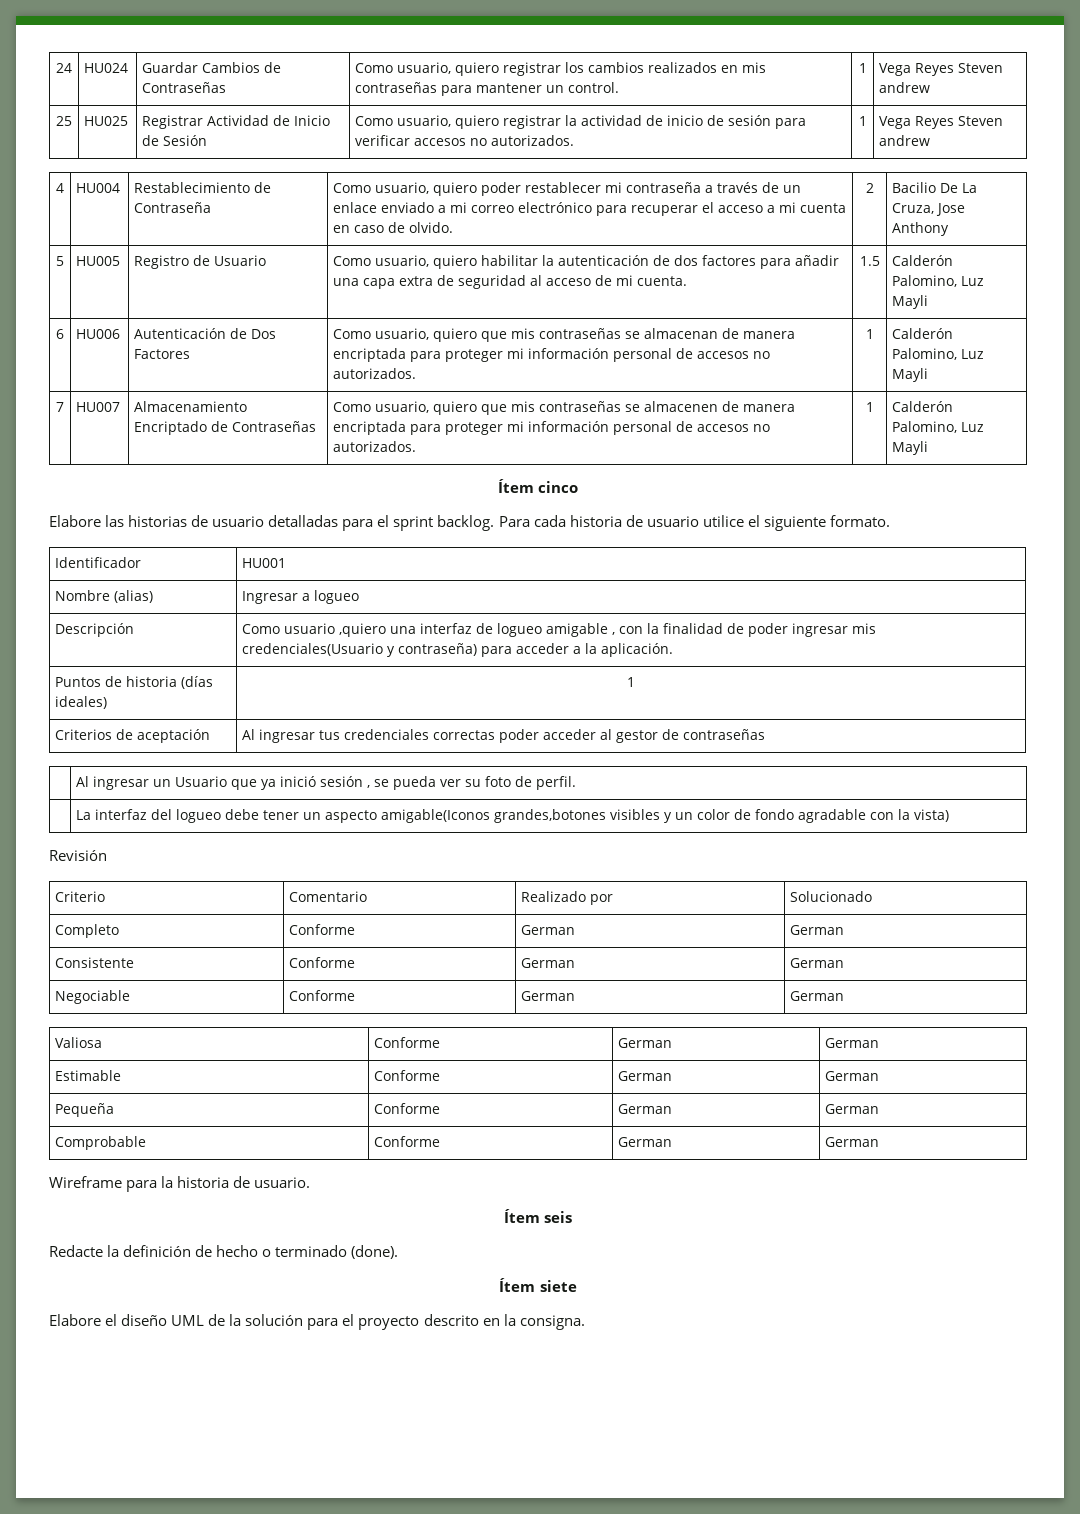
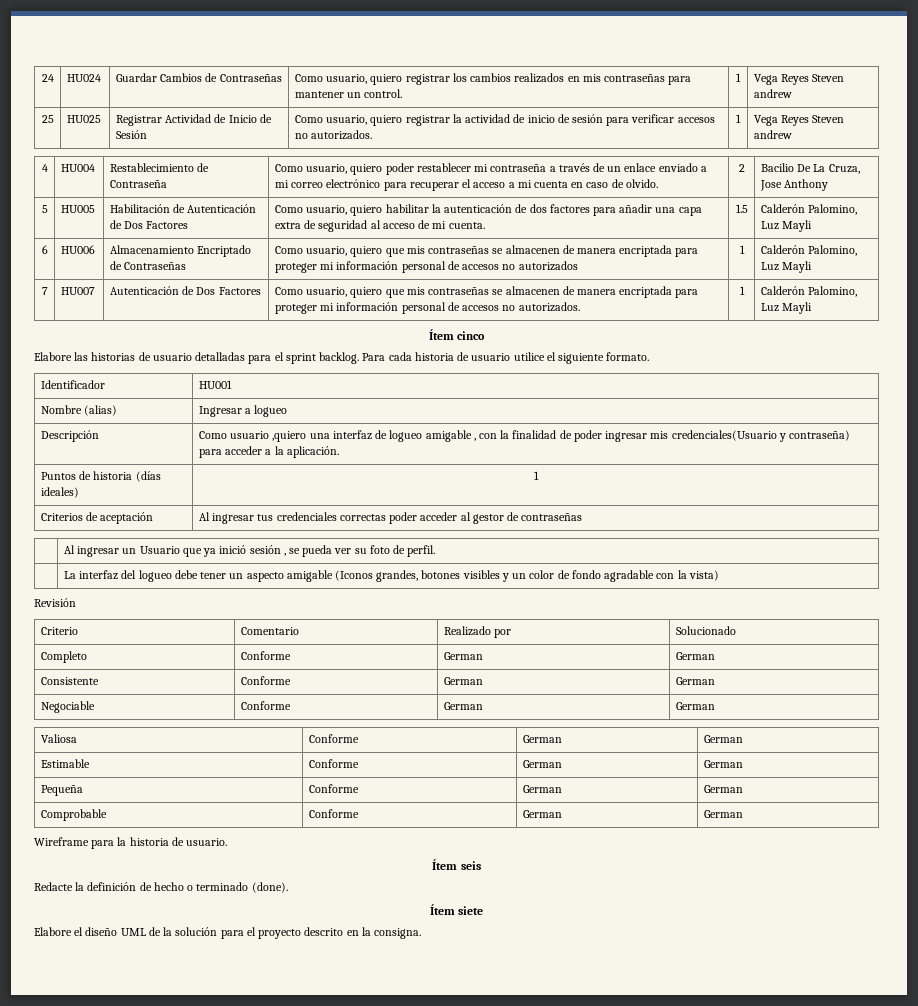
- 5 | HU005 | Registro de Usuario | Como usuario, quiero habilitar la autenticación de dos factores para añadir una capa extra de seguridad al acceso de mi cuenta. | 1.5 | Calderón Palomino, Luz Mayli
+ 5 | HU005 | Habilitación de Autenticación de Dos Factores | Como usuario, quiero habilitar la autenticación de dos factores para añadir una capa extra de seguridad al acceso de mi cuenta. | 1.5 | Calderón Palomino, Luz Mayli
- 6 | HU006 | Autenticación de Dos Factores | Como usuario, quiero que mis contraseñas se almacenan de manera encriptada para proteger mi información personal de accesos no autorizados. | 1 | Calderón Palomino, Luz Mayli
+ 6 | HU006 | Almacenamiento Encriptado de Contraseñas | Como usuario, quiero que mis contraseñas se almacenen de manera encriptada para proteger mi información personal de accesos no autorizados | 1 | Calderón Palomino, Luz Mayli
- 7 | HU007 | Almacenamiento Encriptado de Contraseñas | Como usuario, quiero que mis contraseñas se almacenen de manera encriptada para proteger mi información personal de accesos no autorizados. | 1 | Calderón Palomino, Luz Mayli
+ 7 | HU007 | Autenticación de Dos Factores | Como usuario, quiero que mis contraseñas se almacenen de manera encriptada para proteger mi información personal de accesos no autorizados. | 1 | Calderón Palomino, Luz Mayli
- | La interfaz del logueo debe tener un aspecto amigable(Iconos grandes,botones visibles y un color de fondo agradable con la vista)
+ | La interfaz del logueo debe tener un aspecto amigable (Iconos grandes, botones visibles y un color de fondo agradable con la vista)

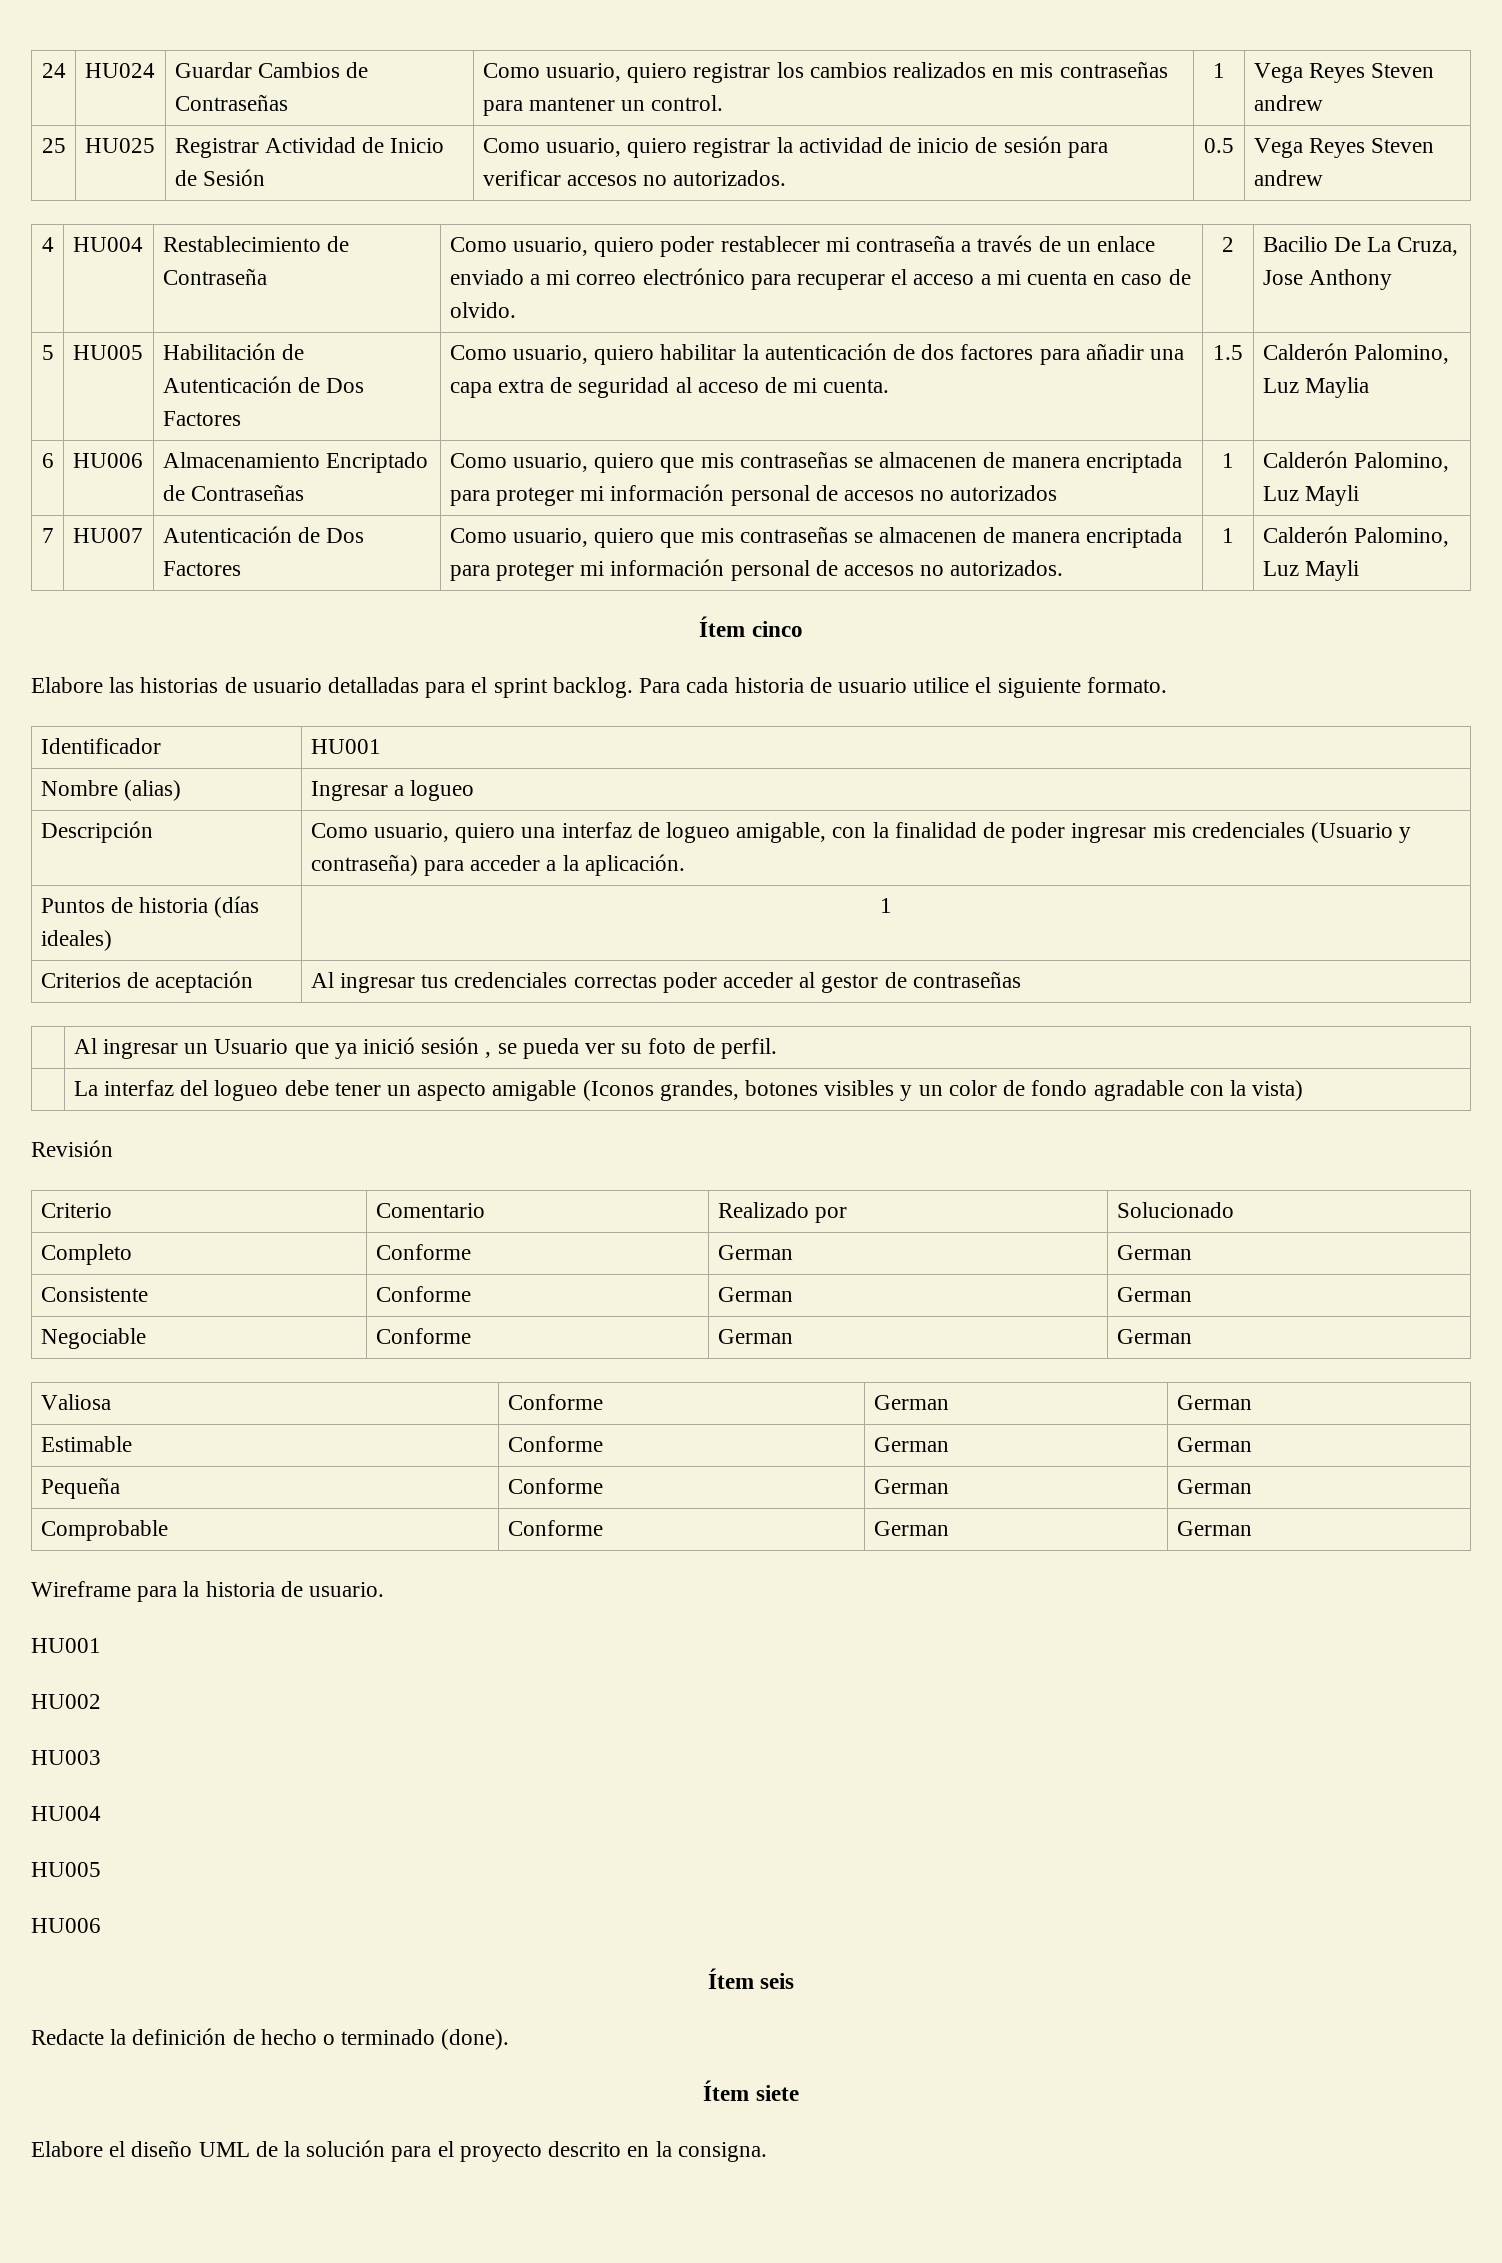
- 25 | HU025 | Registrar Actividad de Inicio de Sesión | Como usuario, quiero registrar la actividad de inicio de sesión para verificar accesos no autorizados. | 1 | Vega Reyes Steven andrew
+ 25 | HU025 | Registrar Actividad de Inicio de Sesión | Como usuario, quiero registrar la actividad de inicio de sesión para verificar accesos no autorizados. | 0.5 | Vega Reyes Steven andrew
- 5 | HU005 | Habilitación de Autenticación de Dos Factores | Como usuario, quiero habilitar la autenticación de dos factores para añadir una capa extra de seguridad al acceso de mi cuenta. | 1.5 | Calderón Palomino, Luz Mayli
+ 5 | HU005 | Habilitación de Autenticación de Dos Factores | Como usuario, quiero habilitar la autenticación de dos factores para añadir una capa extra de seguridad al acceso de mi cuenta. | 1.5 | Calderón Palomino, Luz Maylia
- Descripción | Como usuario ,quiero una interfaz de logueo amigable , con la finalidad de poder ingresar mis credenciales(Usuario y contraseña) para acceder a la aplicación.
+ Descripción | Como usuario, quiero una interfaz de logueo amigable, con la finalidad de poder ingresar mis credenciales (Usuario y contraseña) para acceder a la aplicación.
  Wireframe para la historia de usuario.
+ HU001
+ HU002
+ HU003
+ HU004
+ HU005
+ HU006

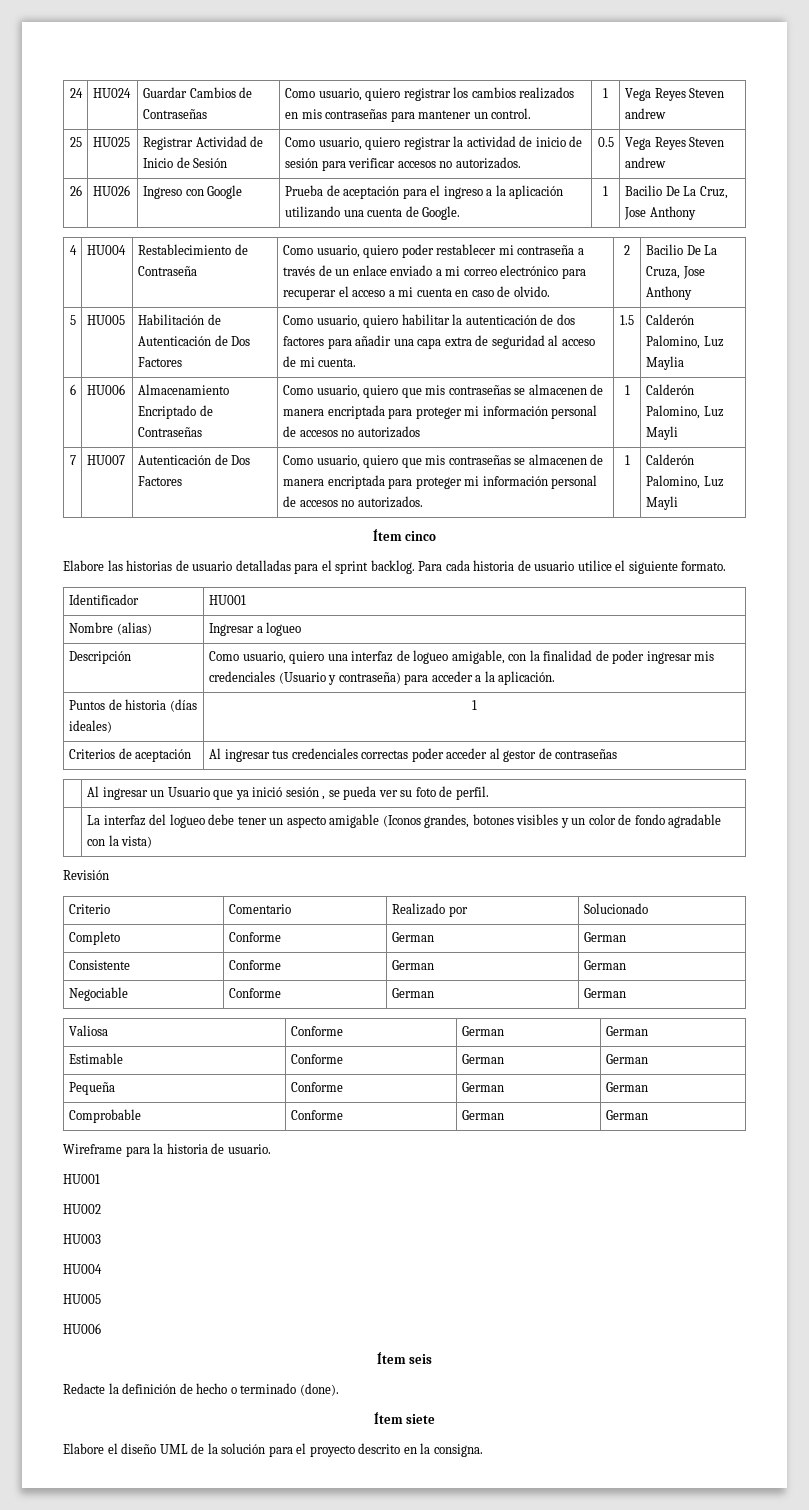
+ 26 | HU026 | Ingreso con Google | Prueba de aceptación para el ingreso a la aplicación utilizando una cuenta de Google. | 1 | Bacilio De La Cruz, Jose Anthony

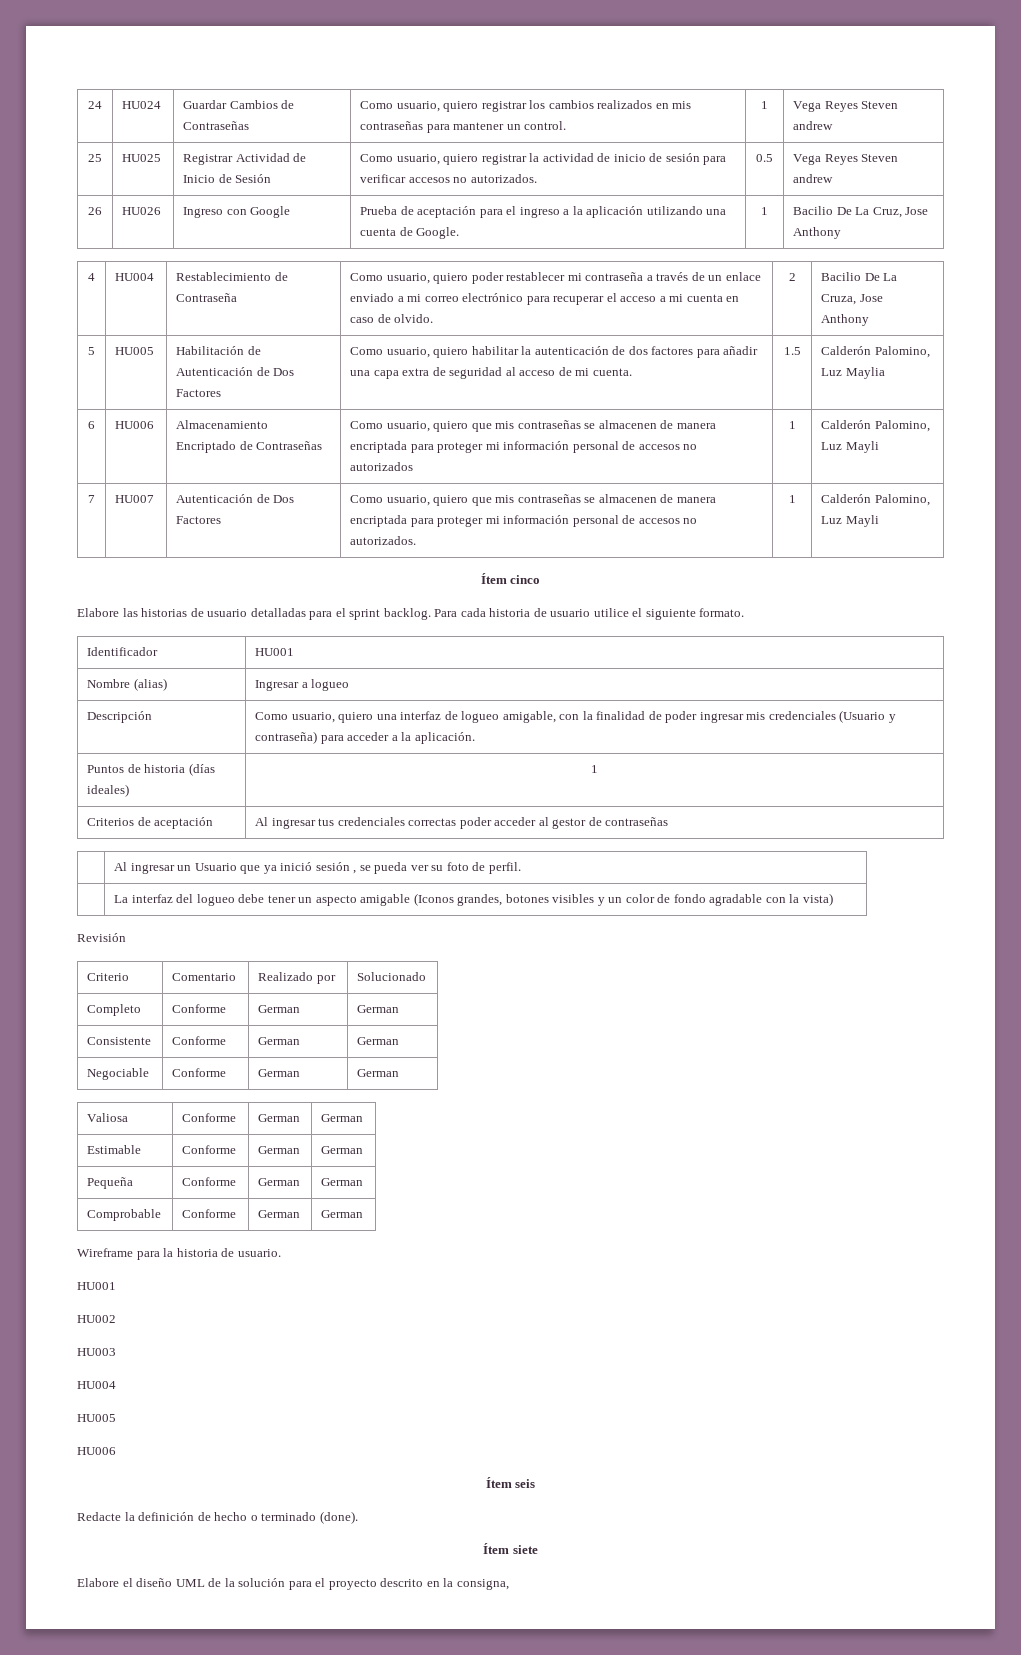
- Elabore el diseño UML de la solución para el proyecto descrito en la consigna.
+ Elabore el diseño UML de la solución para el proyecto descrito en la consigna,

